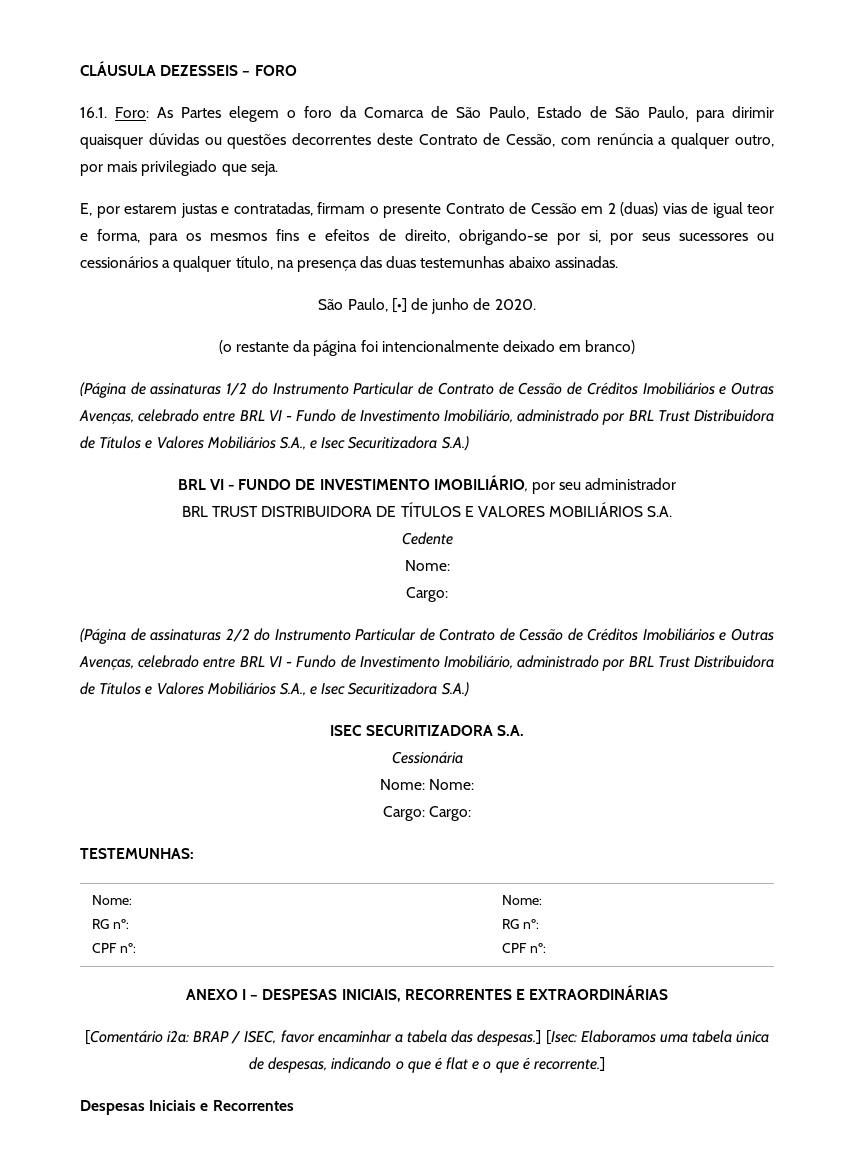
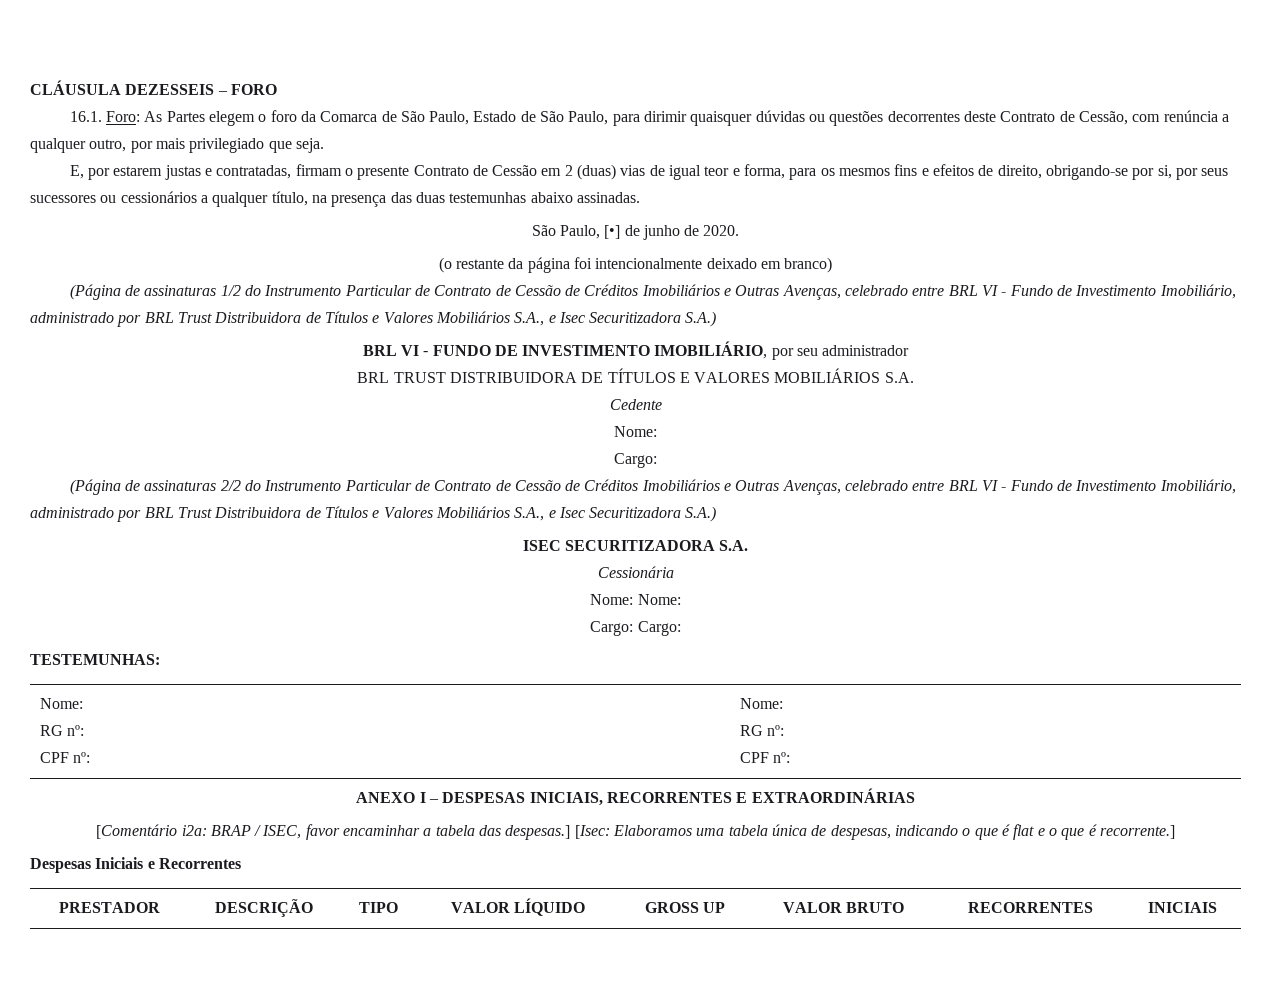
+ PRESTADOR | DESCRIÇÃO | TIPO | VALOR LÍQUIDO | GROSS UP | VALOR BRUTO | RECORRENTES | INICIAIS

